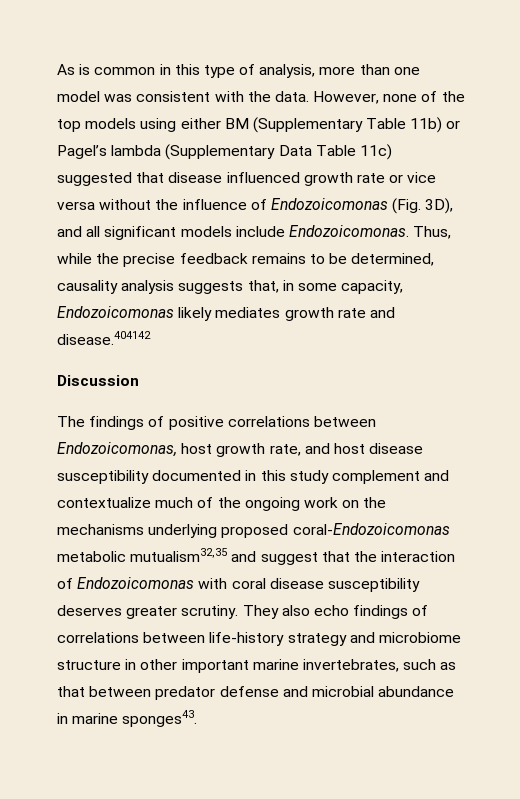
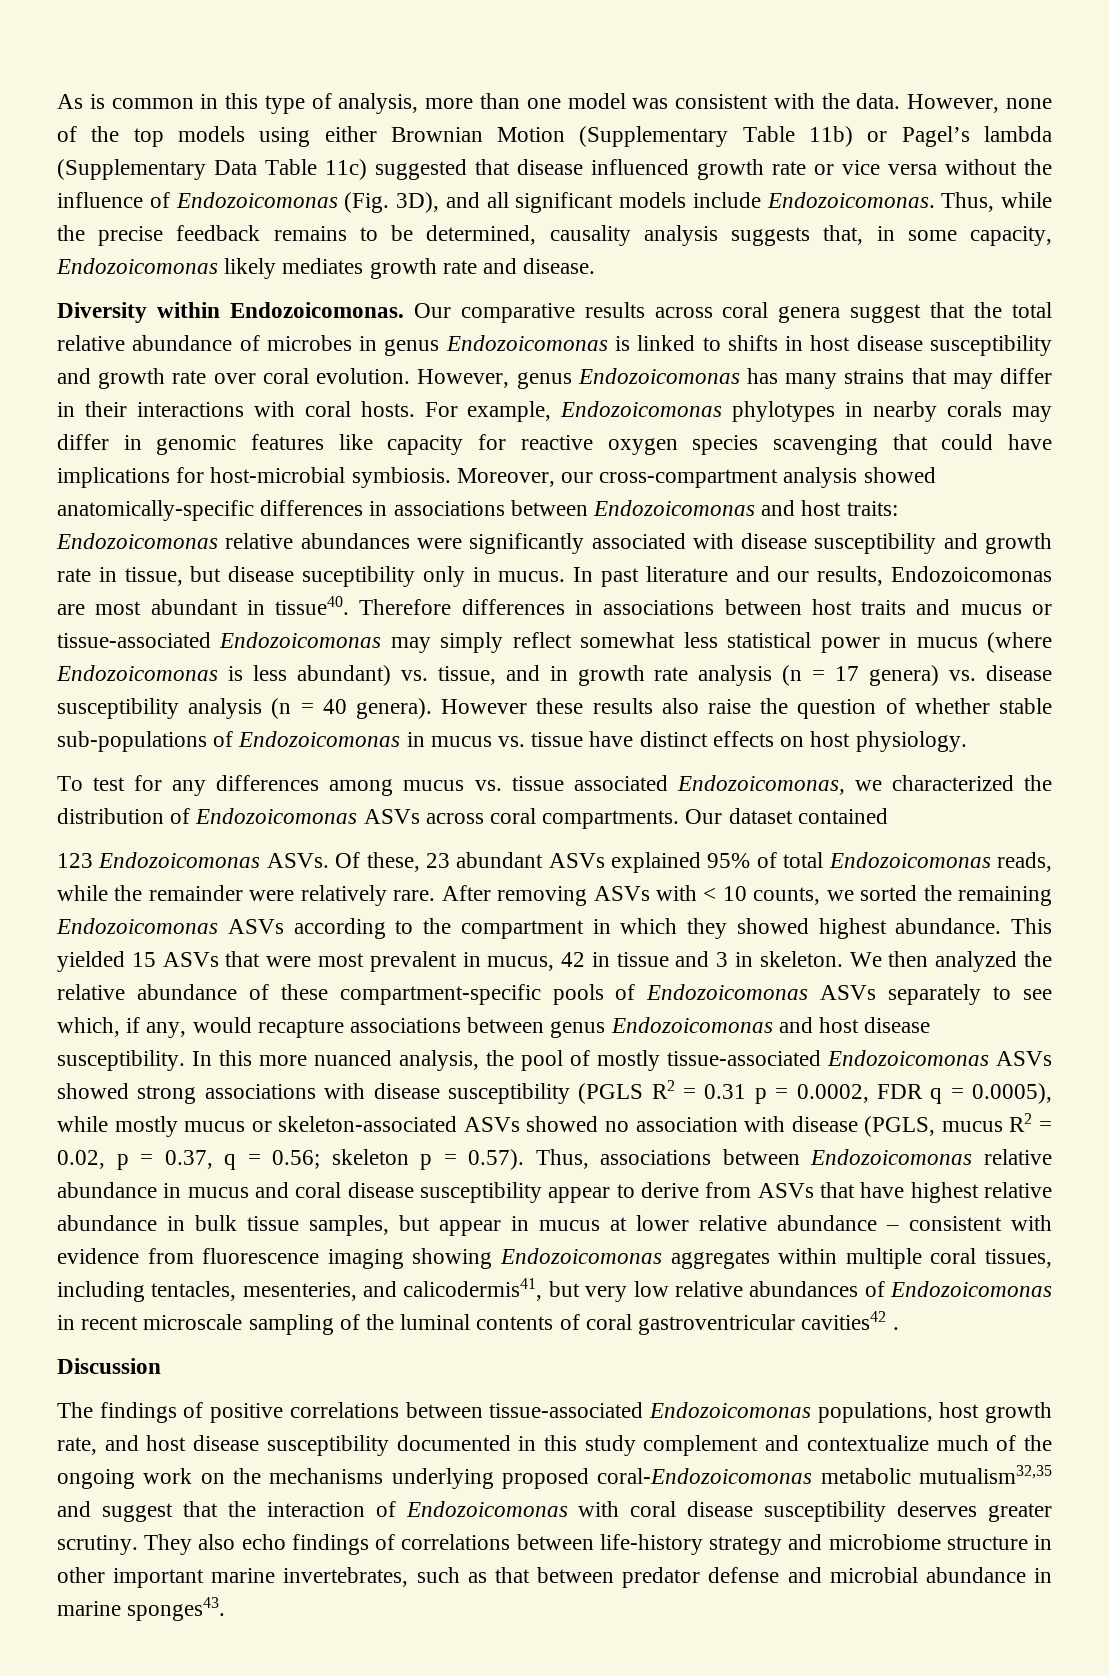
- However, none of the top models using either BM (Supplementary Table 11b) or Pagel’s lambda (Supplementary Data Table 11c) suggested that disease influenced growth rate or vice versa without the influence of Endozoicomonas (Fig. 3D), and all significant models include Endozoicomonas.
+ However, none of the top models using either Brownian Motion (Supplementary Table 11b) or Pagel’s lambda (Supplementary Data Table 11c) suggested that disease influenced growth rate or vice versa without the influence of Endozoicomonas (Fig. 3D), and all significant models include Endozoicomonas.
- Thus, while the precise feedback remains to be determined, causality analysis suggests that, in some capacity, Endozoicomonas likely mediates growth rate and disease.404142
+ Thus, while the precise feedback remains to be determined, causality analysis suggests that, in some capacity, Endozoicomonas likely mediates growth rate and disease.
+ Diversity within Endozoicomonas. Our comparative results across coral genera suggest that the total relative abundance of microbes in genus Endozoicomonas is linked to shifts in host disease susceptibility and growth rate over coral evolution. However, genus Endozoicomonas has many strains that may differ in their interactions with coral hosts. For example, Endozoicomonas phylotypes in nearby corals may differ in genomic features like capacity for reactive oxygen species scavenging that could have implications for host-microbial symbiosis. Moreover, our cross-compartment analysis showed anatomically-specific differences in associations between Endozoicomonas and host traits: Endozoicomonas relative abundances were significantly associated with disease susceptibility and growth rate in tissue, but disease suceptibility only in mucus. In past literature and our results, Endozoicomonas are most abundant in tissue40. Therefore differences in associations between host traits and mucus or tissue-associated Endozoicomonas may simply reflect somewhat less statistical power in mucus (where Endozoicomonas is less abundant) vs. tissue, and in growth rate analysis (n = 17 genera) vs. disease susceptibility analysis (n = 40 genera). However these results also raise the question of whether stable sub-populations of Endozoicomonas in mucus vs. tissue have distinct effects on host physiology.
+ To test for any differences among mucus vs. tissue associated Endozoicomonas, we characterized the distribution of Endozoicomonas ASVs across coral compartments. Our dataset contained
+ 123 Endozoicomonas ASVs. Of these, 23 abundant ASVs explained 95% of total Endozoicomonas reads, while the remainder were relatively rare. After removing ASVs with < 10 counts, we sorted the remaining Endozoicomonas ASVs according to the compartment in which they showed highest abundance. This yielded 15 ASVs that were most prevalent in mucus, 42 in tissue and 3 in skeleton. We then analyzed the relative abundance of these compartment-specific pools of Endozoicomonas ASVs separately to see which, if any, would recapture associations between genus Endozoicomonas and host disease susceptibility. In this more nuanced analysis, the pool of mostly tissue-associated Endozoicomonas ASVs showed strong associations with disease susceptibility (PGLS R2 = 0.31 p = 0.0002, FDR q = 0.0005), while mostly mucus or skeleton-associated ASVs showed no association with disease (PGLS, mucus R2 = 0.02, p = 0.37, q = 0.56; skeleton p = 0.57). Thus, associations between Endozoicomonas relative abundance in mucus and coral disease susceptibility appear to derive from ASVs that have highest relative abundance in bulk tissue samples, but appear in mucus at lower relative abundance – consistent with evidence from fluorescence imaging showing Endozoicomonas aggregates within multiple coral tissues, including tentacles, mesenteries, and calicodermis41, but very low relative abundances of Endozoicomonas in recent microscale sampling of the luminal contents of coral gastroventricular cavities42 .
- The findings of positive correlations between Endozoicomonas, host growth rate, and host disease susceptibility documented in this study complement and contextualize much of the ongoing work on the mechanisms underlying proposed coral-Endozoicomonas metabolic mutualism32,35 and suggest that the interaction of Endozoicomonas with coral disease susceptibility deserves greater scrutiny.
+ The findings of positive correlations between tissue-associated Endozoicomonas populations, host growth rate, and host disease susceptibility documented in this study complement and contextualize much of the ongoing work on the mechanisms underlying proposed coral-Endozoicomonas metabolic mutualism32,35 and suggest that the interaction of Endozoicomonas with coral disease susceptibility deserves greater scrutiny.

